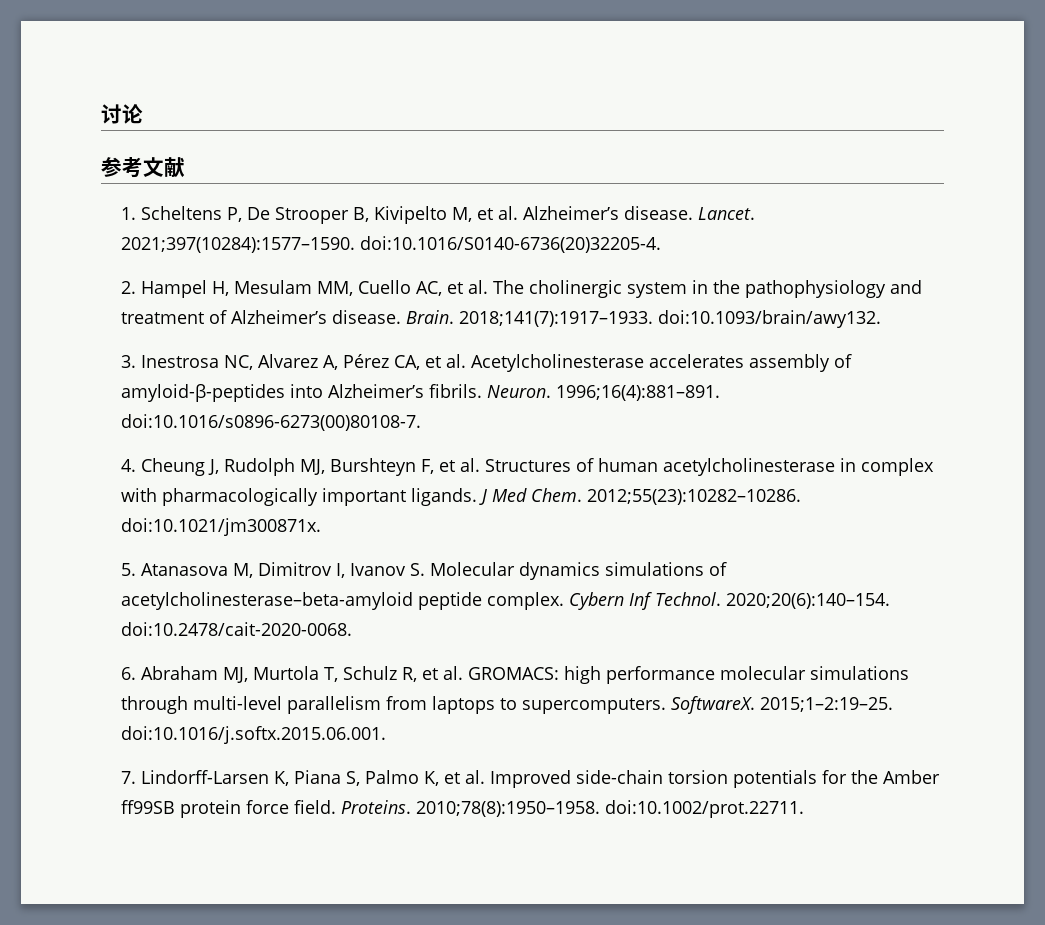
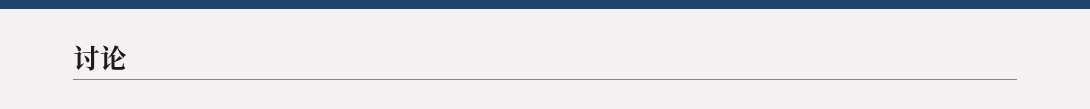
- 参考文献
- 1. Scheltens P, De Strooper B, Kivipelto M, et al. Alzheimer’s disease. Lancet. 2021;397(10284):1577–1590. doi:10.1016/S0140-6736(20)32205-4.
- 2. Hampel H, Mesulam MM, Cuello AC, et al. The cholinergic system in the pathophysiology and treatment of Alzheimer’s disease. Brain. 2018;141(7):1917–1933. doi:10.1093/brain/awy132.
- 3. Inestrosa NC, Alvarez A, Pérez CA, et al. Acetylcholinesterase accelerates assembly of amyloid-β-peptides into Alzheimer’s fibrils. Neuron. 1996;16(4):881–891. doi:10.1016/s0896-6273(00)80108-7.
- 4. Cheung J, Rudolph MJ, Burshteyn F, et al. Structures of human acetylcholinesterase in complex with pharmacologically important ligands. J Med Chem. 2012;55(23):10282–10286. doi:10.1021/jm300871x.
- 5. Atanasova M, Dimitrov I, Ivanov S. Molecular dynamics simulations of acetylcholinesterase–beta-amyloid peptide complex. Cybern Inf Technol. 2020;20(6):140–154. doi:10.2478/cait-2020-0068.
- 6. Abraham MJ, Murtola T, Schulz R, et al. GROMACS: high performance molecular simulations through multi-level parallelism from laptops to supercomputers. SoftwareX. 2015;1–2:19–25. doi:10.1016/j.softx.2015.06.001.
- 7. Lindorff-Larsen K, Piana S, Palmo K, et al. Improved side-chain torsion potentials for the Amber ff99SB protein force field. Proteins. 2010;78(8):1950–1958. doi:10.1002/prot.22711.

